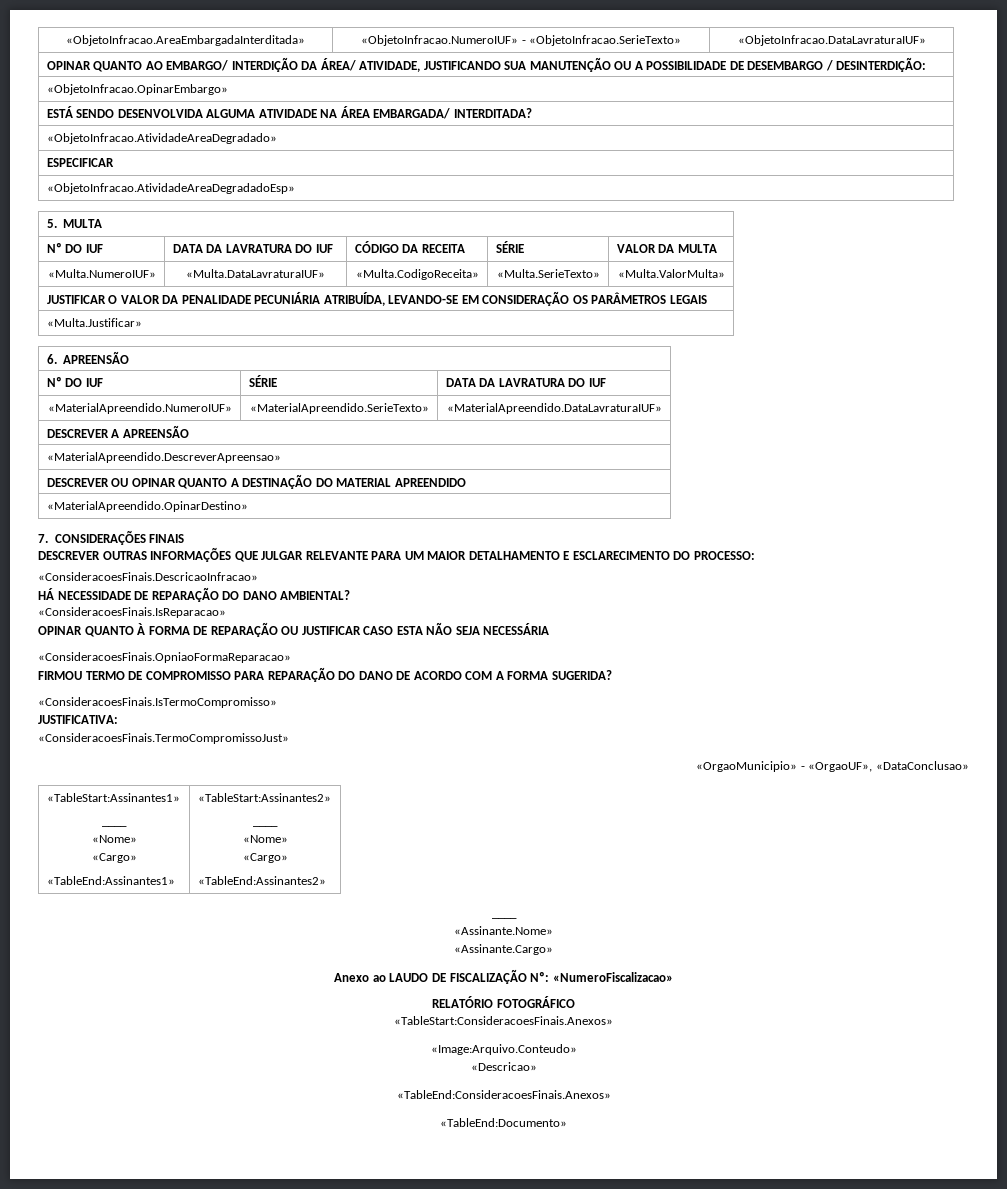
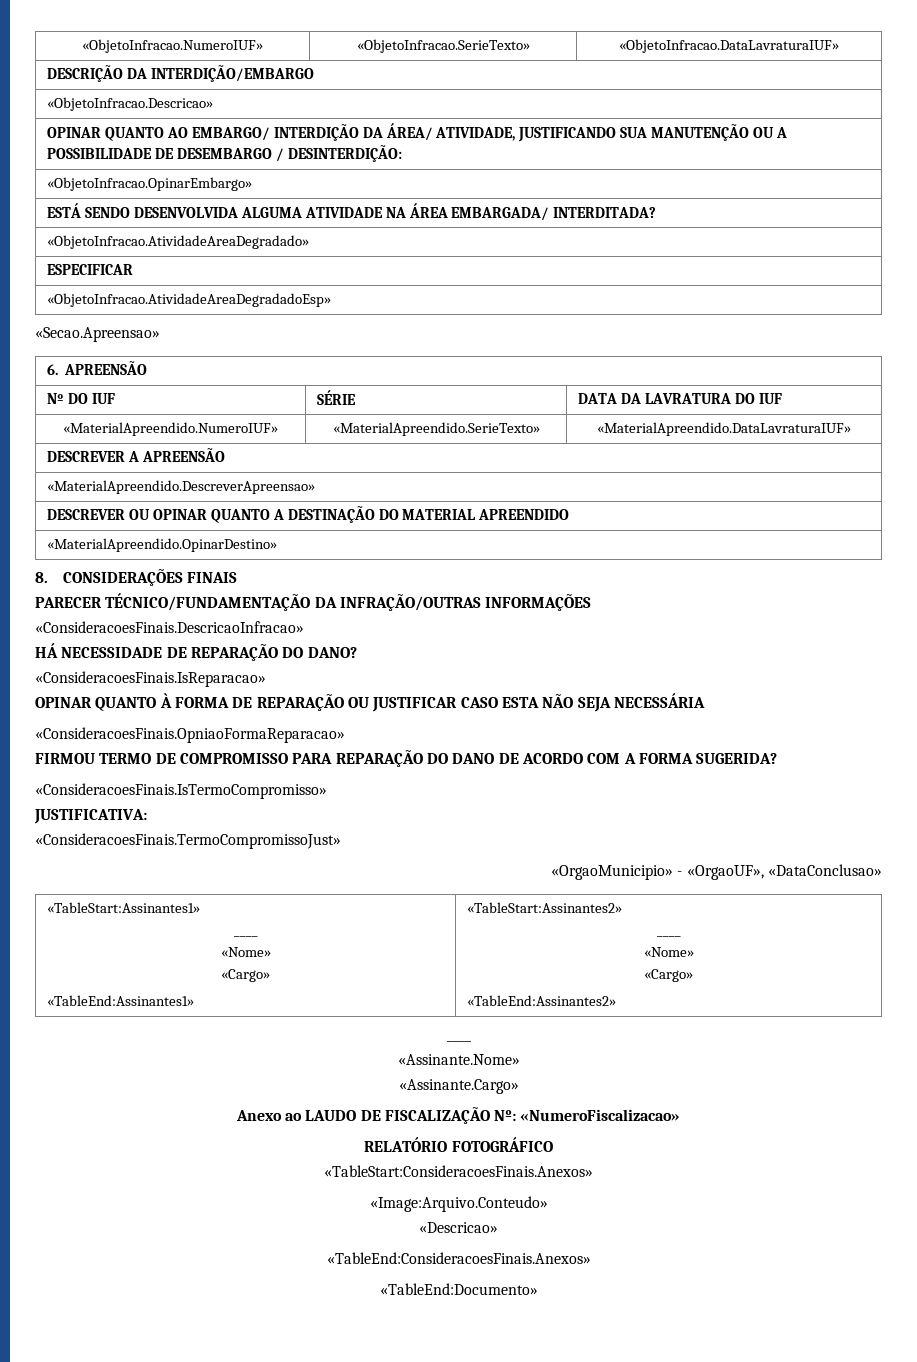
- «ObjetoInfracao.AreaEmbargadaInterditada» | «ObjetoInfracao.NumeroIUF» - «ObjetoInfracao.SerieTexto» | «ObjetoInfracao.DataLavraturaIUF»
+ «ObjetoInfracao.NumeroIUF» | «ObjetoInfracao.SerieTexto» | «ObjetoInfracao.DataLavraturaIUF»
+ DESCRIÇÃO DA INTERDIÇÃO/EMBARGO
+ «ObjetoInfracao.Descricao»
- 5. MULTA
- Nº DO IUF | DATA DA LAVRATURA DO IUF | CÓDIGO DA RECEITA | SÉRIE | VALOR DA MULTA
- «Multa.NumeroIUF» | «Multa.DataLavraturaIUF» | «Multa.CodigoReceita» | «Multa.SerieTexto» | «Multa.ValorMulta»
- JUSTIFICAR O VALOR DA PENALIDADE PECUNIÁRIA ATRIBUÍDA, LEVANDO-SE EM CONSIDERAÇÃO OS PARÂMETROS LEGAIS
- «Multa.Justificar»
+ «Secao.Apreensao»
- 7. CONSIDERAÇÕES FINAIS
+ 8. CONSIDERAÇÕES FINAIS
- DESCREVER OUTRAS INFORMAÇÕES QUE JULGAR RELEVANTE PARA UM MAIOR DETALHAMENTO E ESCLARECIMENTO DO PROCESSO:
+ PARECER TÉCNICO/FUNDAMENTAÇÃO DA INFRAÇÃO/OUTRAS INFORMAÇÕES
- HÁ NECESSIDADE DE REPARAÇÃO DO DANO AMBIENTAL?
+ HÁ NECESSIDADE DE REPARAÇÃO DO DANO?

